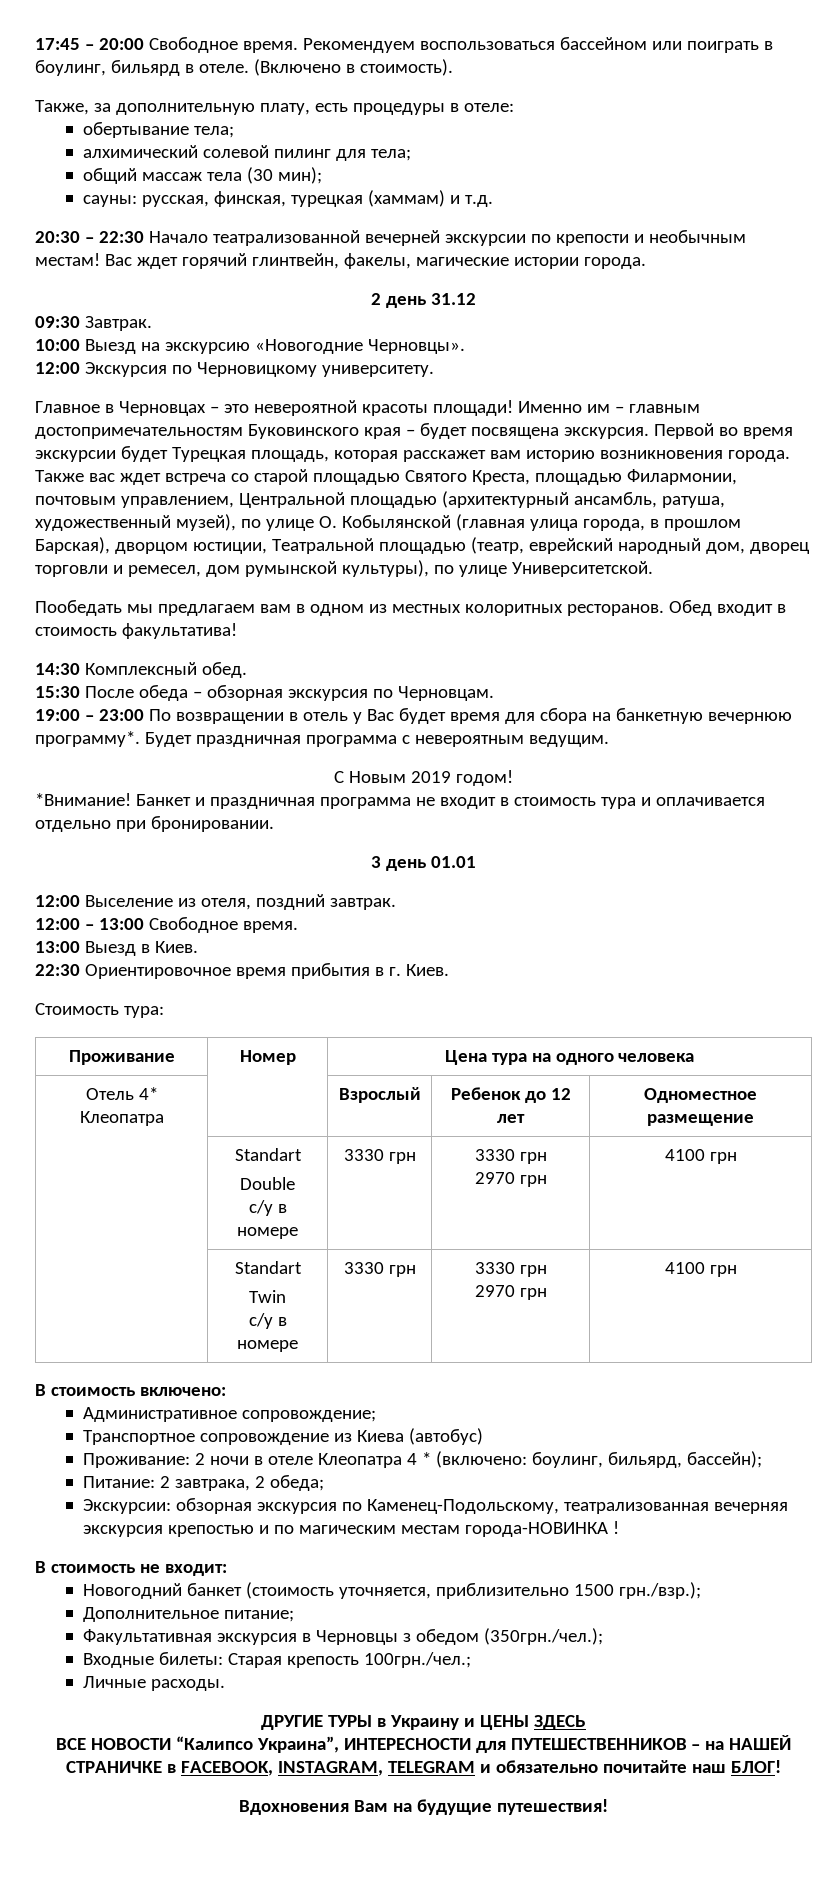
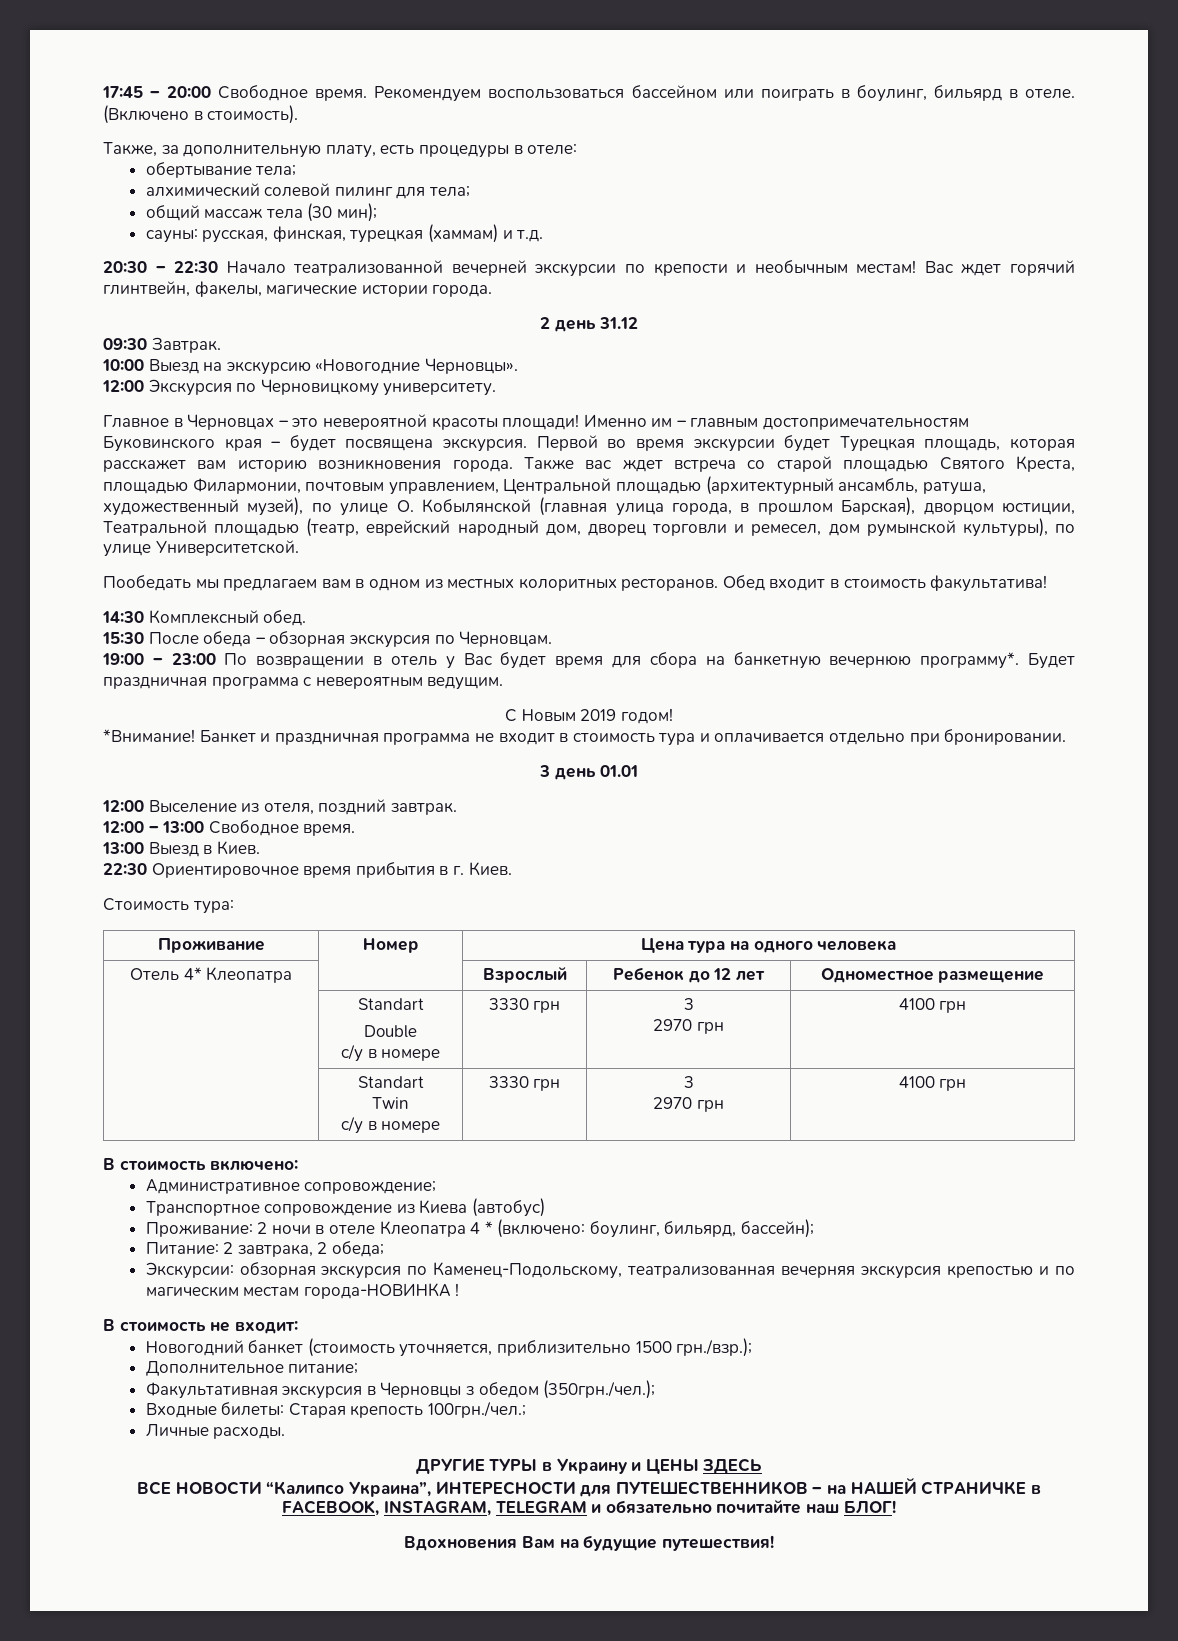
  Отель 4* Клеопатра | | Взрослый | Ребенок до 12 лет | Одноместное размещение
  | Standart
  Double
- с/у в номере | 3330 грн | 3330 грн
+ с/у в номере | 3330 грн | 3
  2970 грн | 4100 грн
  | Standart
  Twin
- с/у в номере | 3330 грн | 3330 грн
+ с/у в номере | 3330 грн | 3

